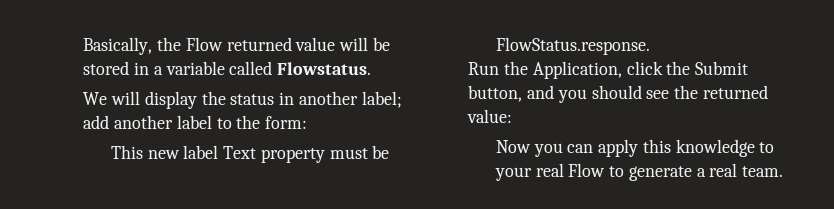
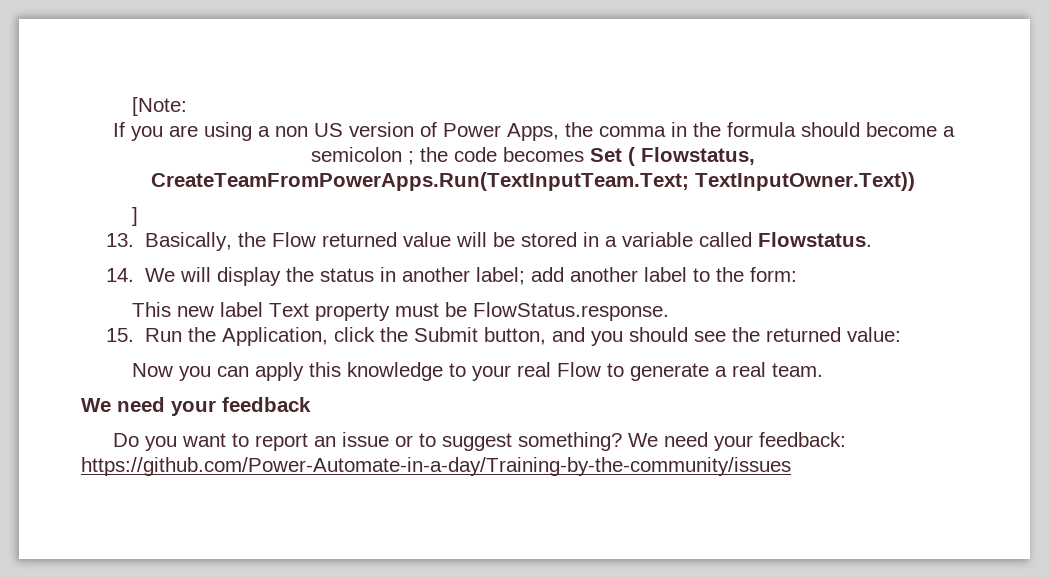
- Basically, the Flow returned value will be stored in a variable called Flowstatus.
+ [Note:
+ If you are using a non US version of Power Apps, the comma in the formula should become a semicolon ; the code becomes Set ( Flowstatus, CreateTeamFromPowerApps.Run(TextInputTeam.Text; TextInputOwner.Text))
+ ]
+ 13. Basically, the Flow returned value will be stored in a variable called Flowstatus.
- We will display the status in another label; add another label to the form:
+ 14. We will display the status in another label; add another label to the form:
- Run the Application, click the Submit button, and you should see the returned value:
+ 15. Run the Application, click the Submit button, and you should see the returned value:
+ We need your feedback
+ Do you want to report an issue or to suggest something? We need your feedback: https://github.com/Power-Automate-in-a-day/Training-by-the-community/issues

